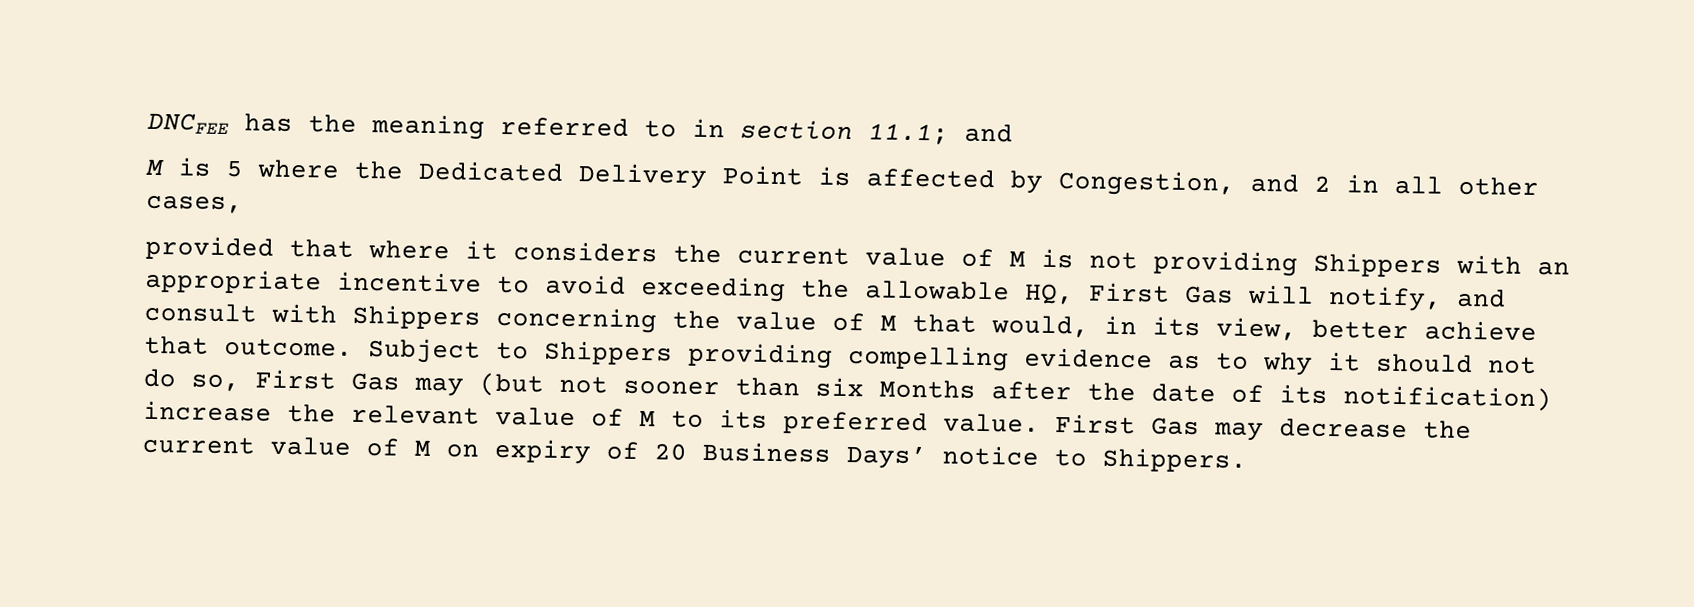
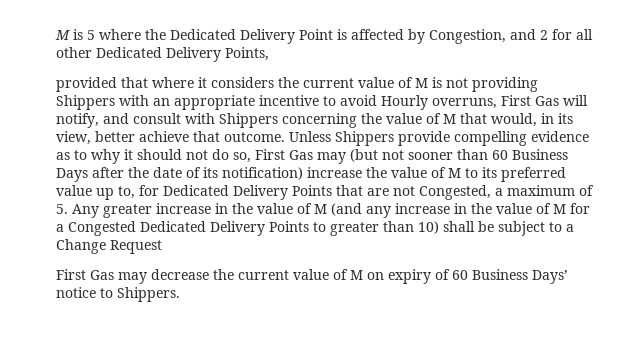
- DNCFEE has the meaning referred to in section 11.1; and
- M is 5 where the Dedicated Delivery Point is affected by Congestion, and 2 in all other cases,
+ M is 5 where the Dedicated Delivery Point is affected by Congestion, and 2 for all other Dedicated Delivery Points,
- provided that where it considers the current value of M is not providing Shippers with an appropriate incentive to avoid exceeding the allowable HQ, First Gas will notify, and consult with Shippers concerning the value of M that would, in its view, better achieve that outcome.
+ provided that where it considers the current value of M is not providing Shippers with an appropriate incentive to avoid Hourly overruns, First Gas will notify, and consult with Shippers concerning the value of M that would, in its view, better achieve that outcome.
- Subject to Shippers providing compelling evidence as to why it should not do so, First Gas may (but not sooner than six Months after the date of its notification) increase the relevant value of M to its preferred value. First Gas may decrease the current value of M on expiry of 20 Business Days’ notice to Shippers.
+ Unless Shippers provide compelling evidence as to why it should not do so, First Gas may (but not sooner than 60 Business Days after the date of its notification) increase the value of M to its preferred value up to, for Dedicated Delivery Points that are not Congested, a maximum of 5. Any greater increase in the value of M (and any increase in the value of M for a Congested Dedicated Delivery Points to greater than 10) shall be subject to a Change Request
+ First Gas may decrease the current value of M on expiry of 60 Business Days’ notice to Shippers.

